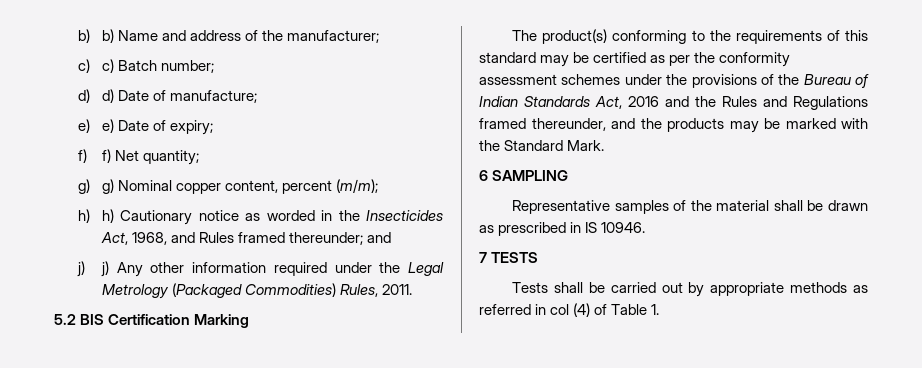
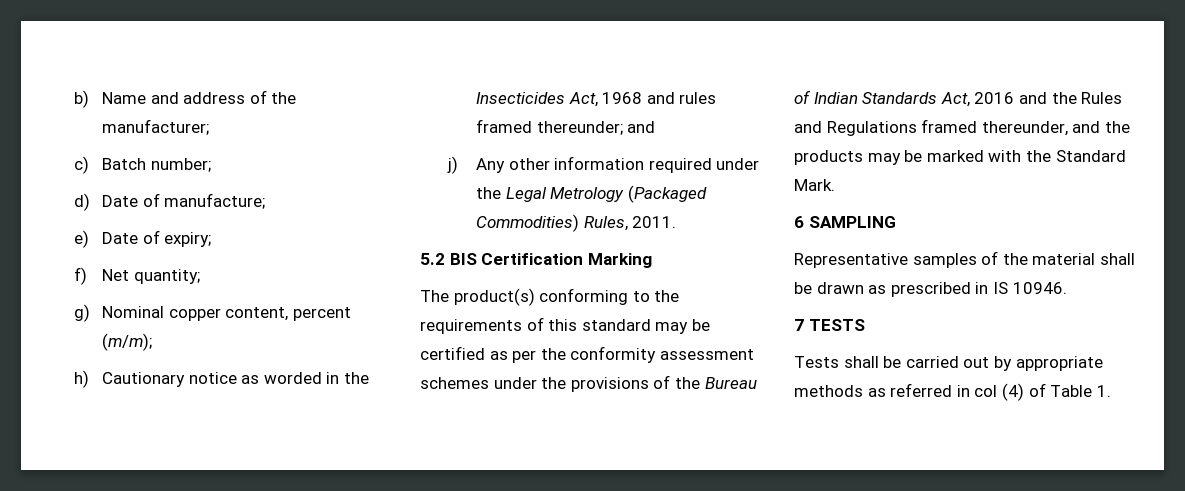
- b) b) Name and address of the manufacturer;
+ b) Name and address of the manufacturer;
- c) c) Batch number;
+ c) Batch number;
- d) d) Date of manufacture;
+ d) Date of manufacture;
- e) e) Date of expiry;
+ e) Date of expiry;
- f) f) Net quantity;
+ f) Net quantity;
- g) g) Nominal copper content, percent (m/m);
+ g) Nominal copper content, percent (m/m);
- h) h) Cautionary notice as worded in the Insecticides Act, 1968, and Rules framed thereunder; and
+ h) Cautionary notice as worded in the Insecticides Act, 1968 and rules framed thereunder; and
- j) j) Any other information required under the Legal Metrology (Packaged Commodities) Rules, 2011.
+ j) Any other information required under the Legal Metrology (Packaged Commodities) Rules, 2011.

